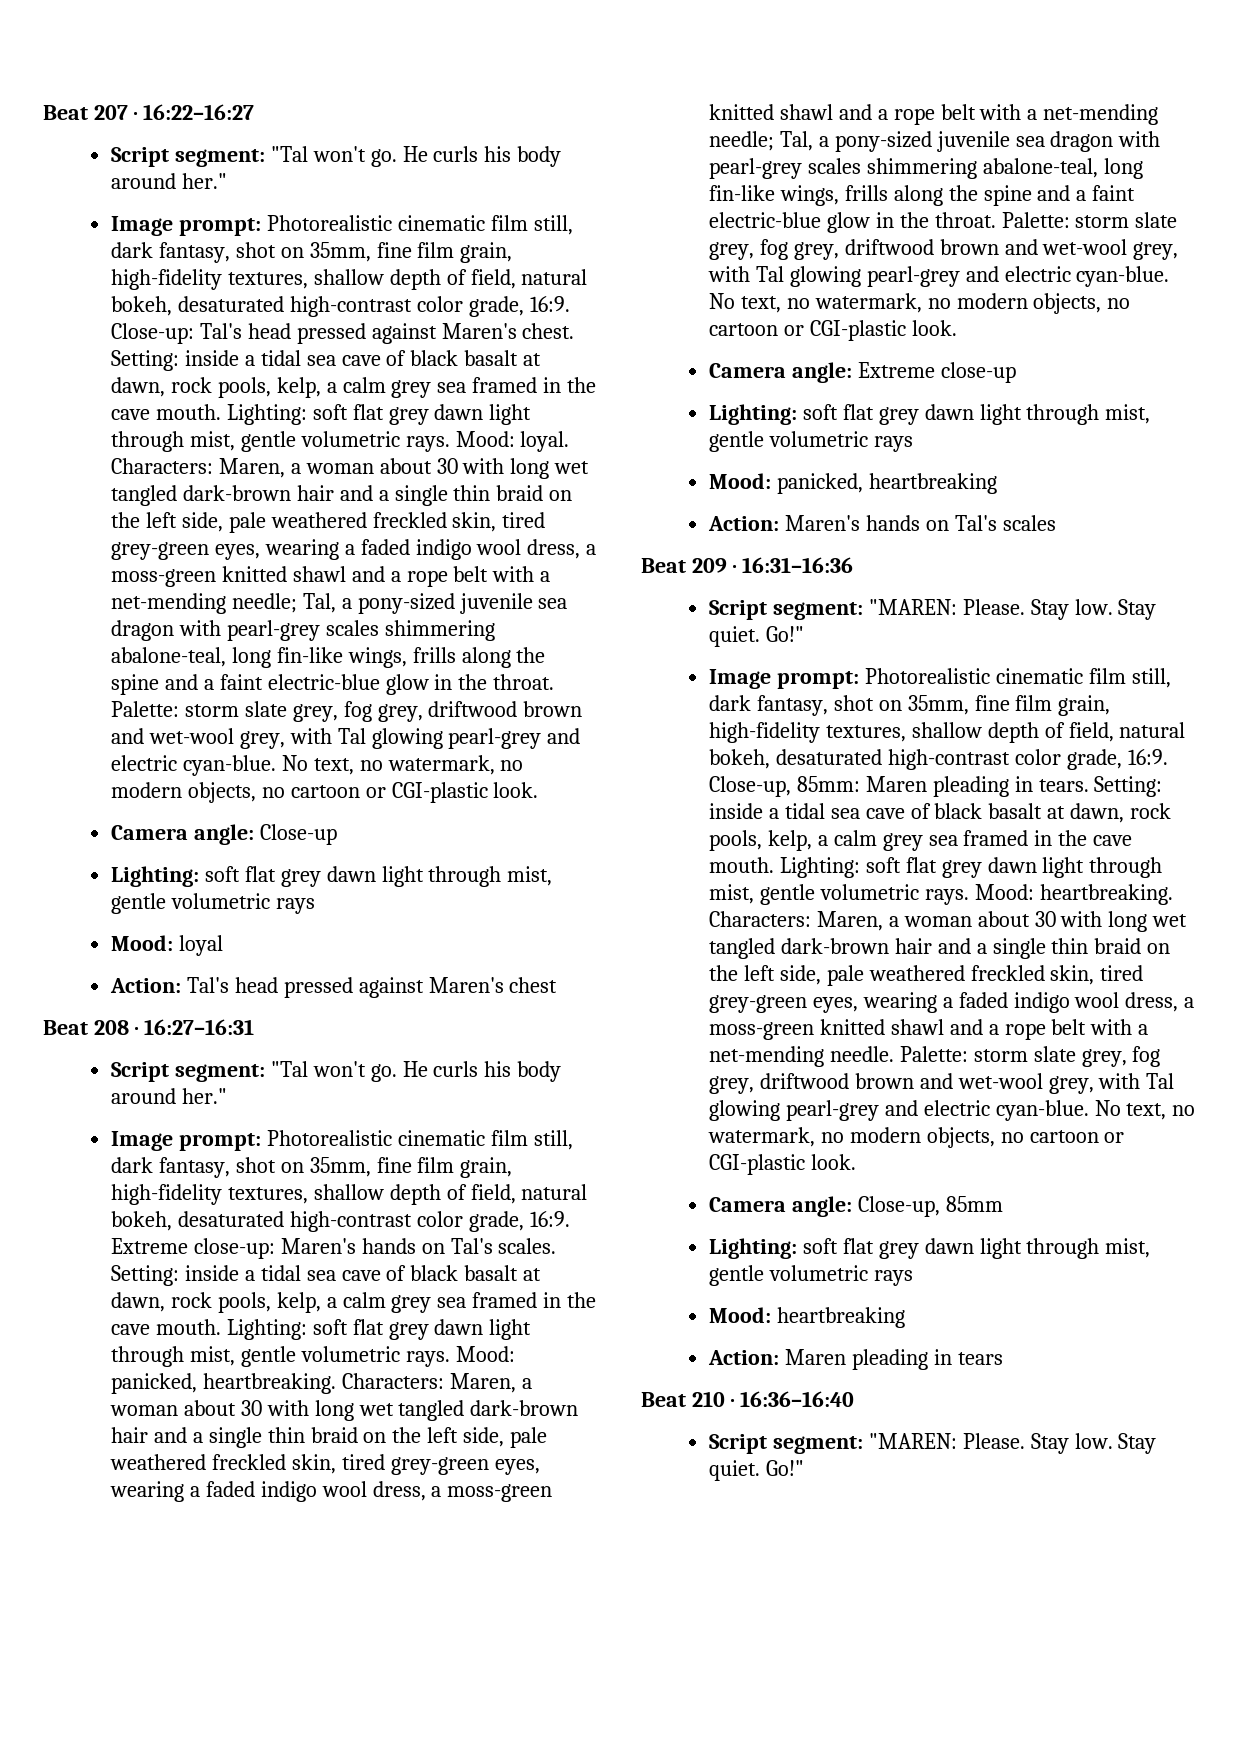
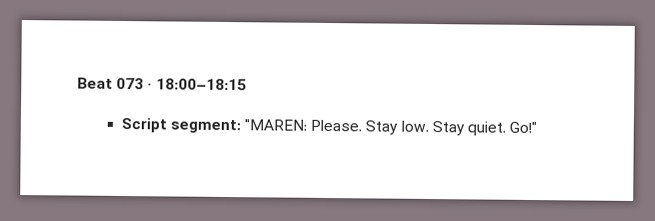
- Beat 207 · 16:22–16:27
- Script segment: "Tal won't go. He curls his body around her."
- Image prompt: Photorealistic cinematic film still, dark fantasy, shot on 35mm, fine film grain, high-fidelity textures, shallow depth of field, natural bokeh, desaturated high-contrast color grade, 16:9. Close-up: Tal's head pressed against Maren's chest. Setting: inside a tidal sea cave of black basalt at dawn, rock pools, kelp, a calm grey sea framed in the cave mouth. Lighting: soft flat grey dawn light through mist, gentle volumetric rays. Mood: loyal. Characters: Maren, a woman about 30 with long wet tangled dark-brown hair and a single thin braid on the left side, pale weathered freckled skin, tired grey-green eyes, wearing a faded indigo wool dress, a moss-green knitted shawl and a rope belt with a net-mending needle; Tal, a pony-sized juvenile sea dragon with pearl-grey scales shimmering abalone-teal, long fin-like wings, frills along the spine and a faint electric-blue glow in the throat. Palette: storm slate grey, fog grey, driftwood brown and wet-wool grey, with Tal glowing pearl-grey and electric cyan-blue. No text, no watermark, no modern objects, no cartoon or CGI-plastic look.
- Camera angle: Close-up
- Lighting: soft flat grey dawn light through mist, gentle volumetric rays
- Mood: loyal
- Action: Tal's head pressed against Maren's chest
- Beat 208 · 16:27–16:31
- Script segment: "Tal won't go. He curls his body around her."
- Image prompt: Photorealistic cinematic film still, dark fantasy, shot on 35mm, fine film grain, high-fidelity textures, shallow depth of field, natural bokeh, desaturated high-contrast color grade, 16:9. Extreme close-up: Maren's hands on Tal's scales. Setting: inside a tidal sea cave of black basalt at dawn, rock pools, kelp, a calm grey sea framed in the cave mouth. Lighting: soft flat grey dawn light through mist, gentle volumetric rays. Mood: panicked, heartbreaking. Characters: Maren, a woman about 30 with long wet tangled dark-brown hair and a single thin braid on the left side, pale weathered freckled skin, tired grey-green eyes, wearing a faded indigo wool dress, a moss-green knitted shawl and a rope belt with a net-mending needle; Tal, a pony-sized juvenile sea dragon with pearl-grey scales shimmering abalone-teal, long fin-like wings, frills along the spine and a faint electric-blue glow in the throat. Palette: storm slate grey, fog grey, driftwood brown and wet-wool grey, with Tal glowing pearl-grey and electric cyan-blue. No text, no watermark, no modern objects, no cartoon or CGI-plastic look.
- Camera angle: Extreme close-up
- Lighting: soft flat grey dawn light through mist, gentle volumetric rays
- Mood: panicked, heartbreaking
- Action: Maren's hands on Tal's scales
- Beat 209 · 16:31–16:36
- Script segment: "MAREN: Please. Stay low. Stay quiet. Go!"
- Image prompt: Photorealistic cinematic film still, dark fantasy, shot on 35mm, fine film grain, high-fidelity textures, shallow depth of field, natural bokeh, desaturated high-contrast color grade, 16:9. Close-up, 85mm: Maren pleading in tears. Setting: inside a tidal sea cave of black basalt at dawn, rock pools, kelp, a calm grey sea framed in the cave mouth. Lighting: soft flat grey dawn light through mist, gentle volumetric rays. Mood: heartbreaking. Characters: Maren, a woman about 30 with long wet tangled dark-brown hair and a single thin braid on the left side, pale weathered freckled skin, tired grey-green eyes, wearing a faded indigo wool dress, a moss-green knitted shawl and a rope belt with a net-mending needle. Palette: storm slate grey, fog grey, driftwood brown and wet-wool grey, with Tal glowing pearl-grey and electric cyan-blue. No text, no watermark, no modern objects, no cartoon or CGI-plastic look.
- Camera angle: Close-up, 85mm
- Lighting: soft flat grey dawn light through mist, gentle volumetric rays
- Mood: heartbreaking
- Action: Maren pleading in tears
- Beat 210 · 16:36–16:40
+ Beat 073 · 18:00–18:15

